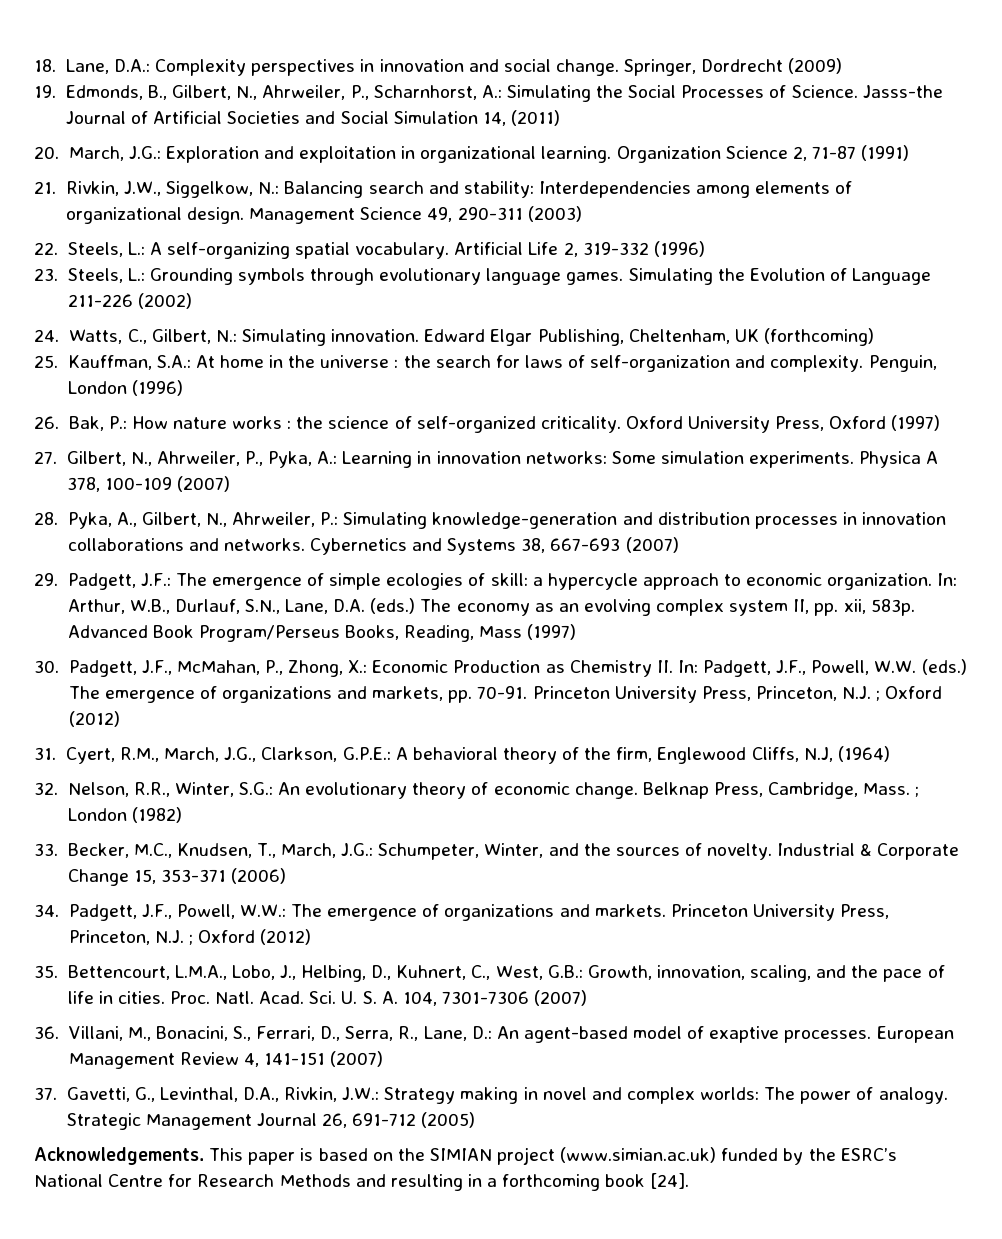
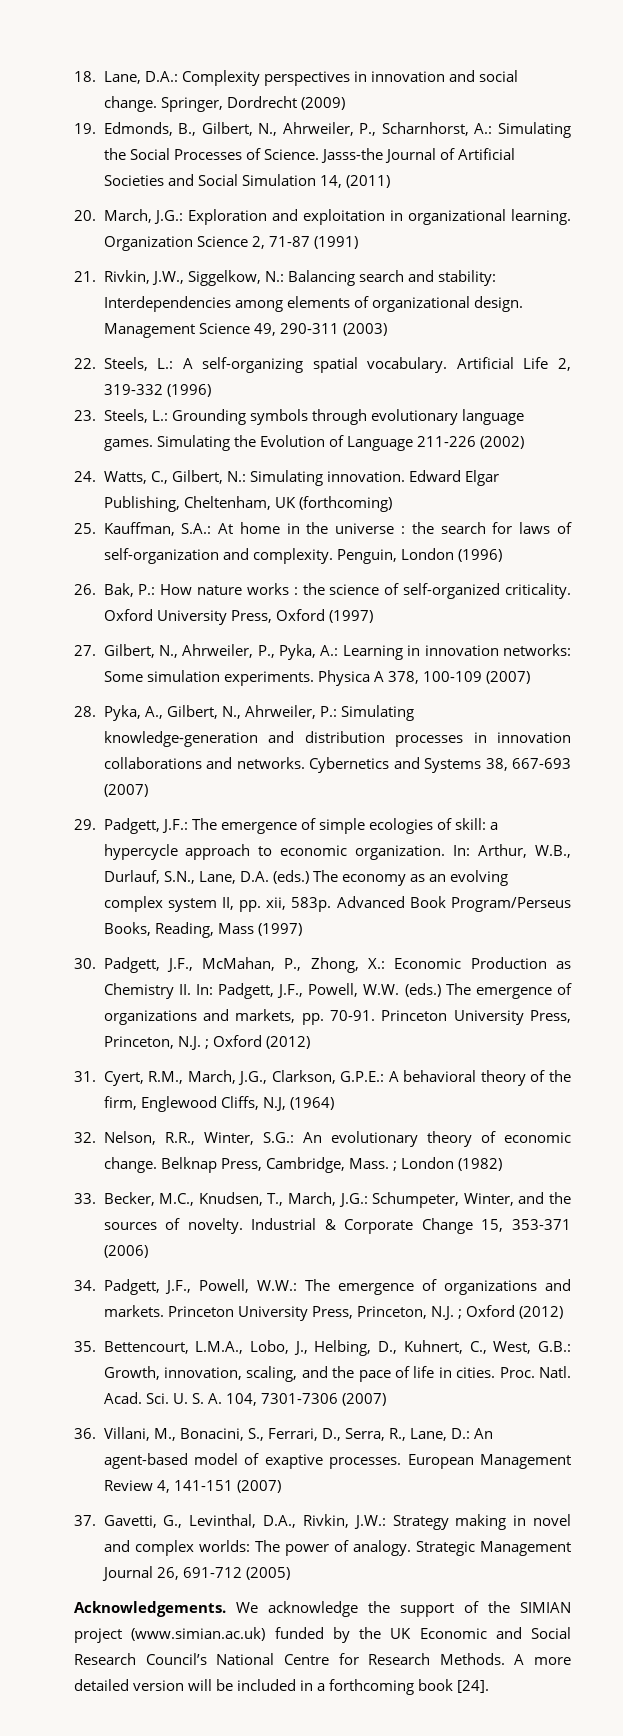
- This paper is based on the SIMIAN project (www.simian.ac.uk) funded by the ESRC’s National Centre for Research Methods and resulting in a forthcoming book [24].
+ We acknowledge the support of the SIMIAN project (www.simian.ac.uk) funded by the UK Economic and Social Research Council’s National Centre for Research Methods. A more detailed version will be included in a forthcoming book [24].

